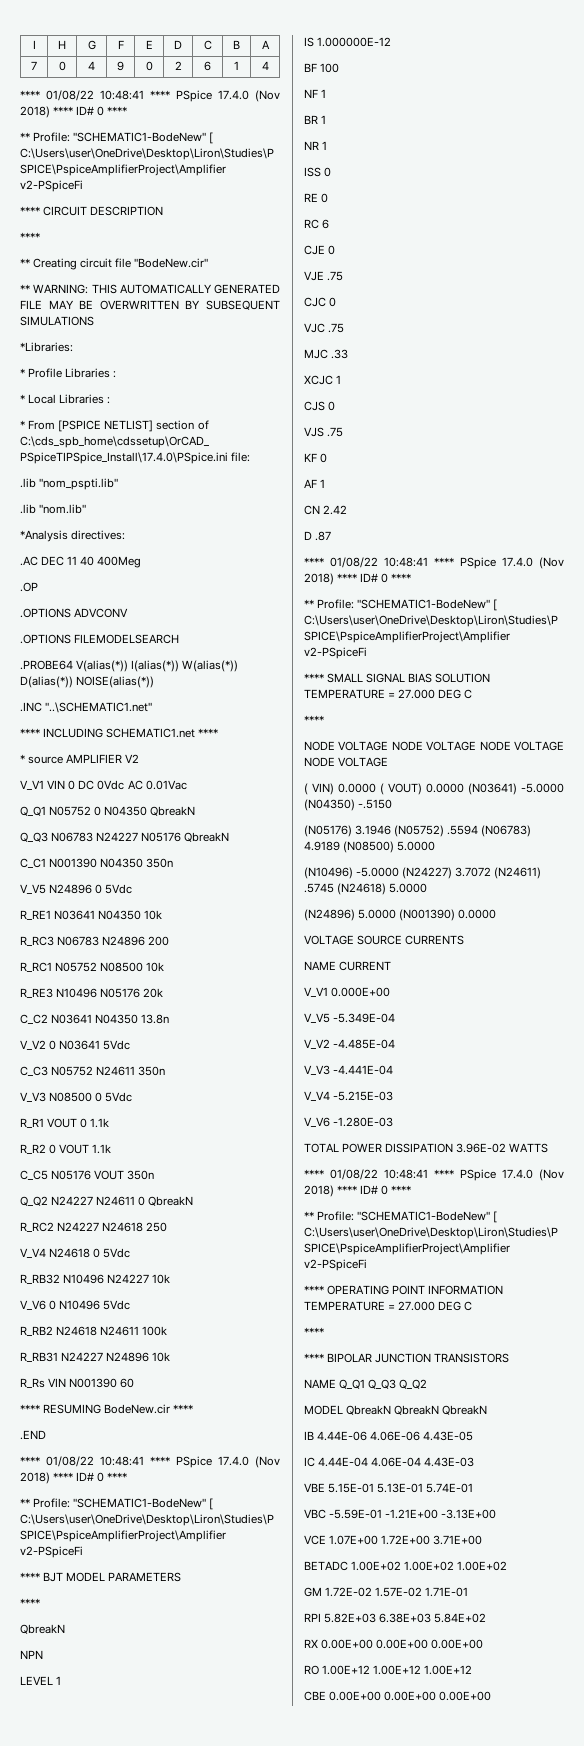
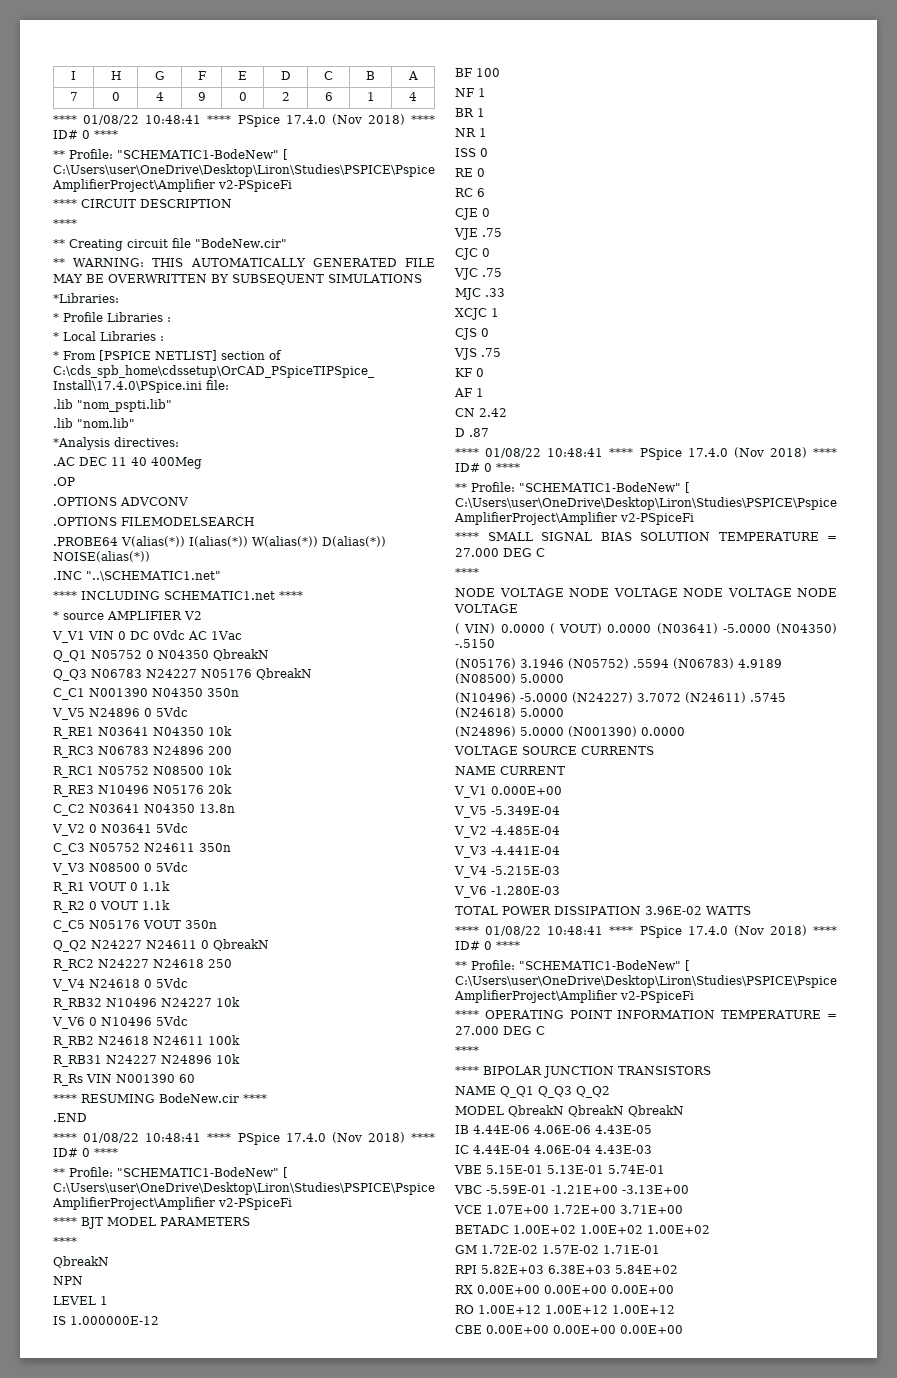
- V_V1 VIN 0 DC 0Vdc AC 0.01Vac
+ V_V1 VIN 0 DC 0Vdc AC 1Vac

